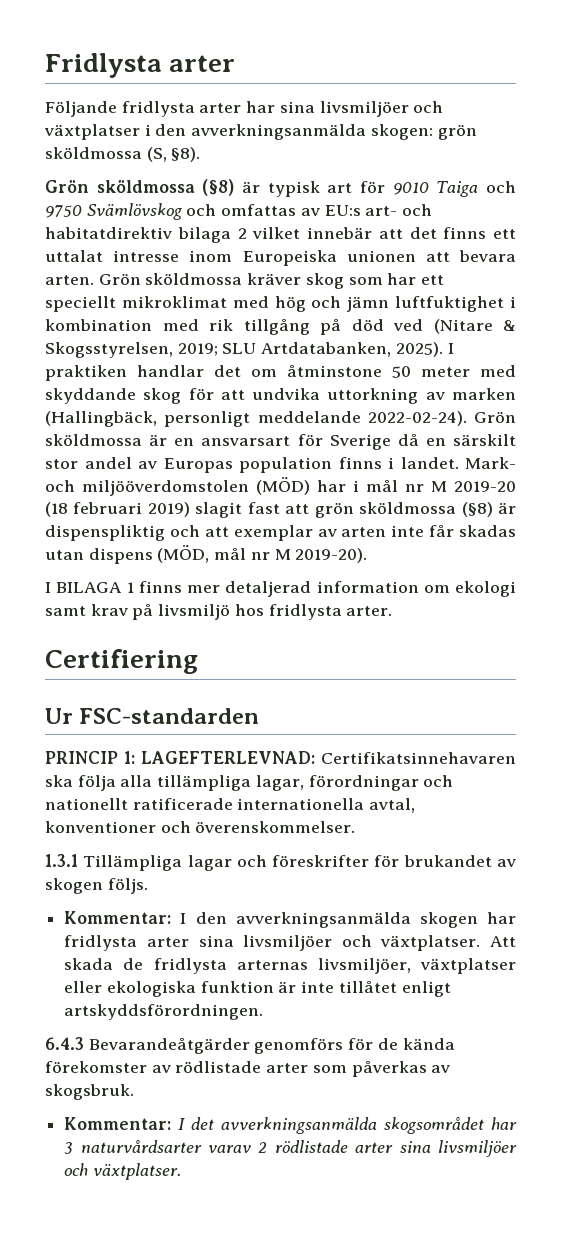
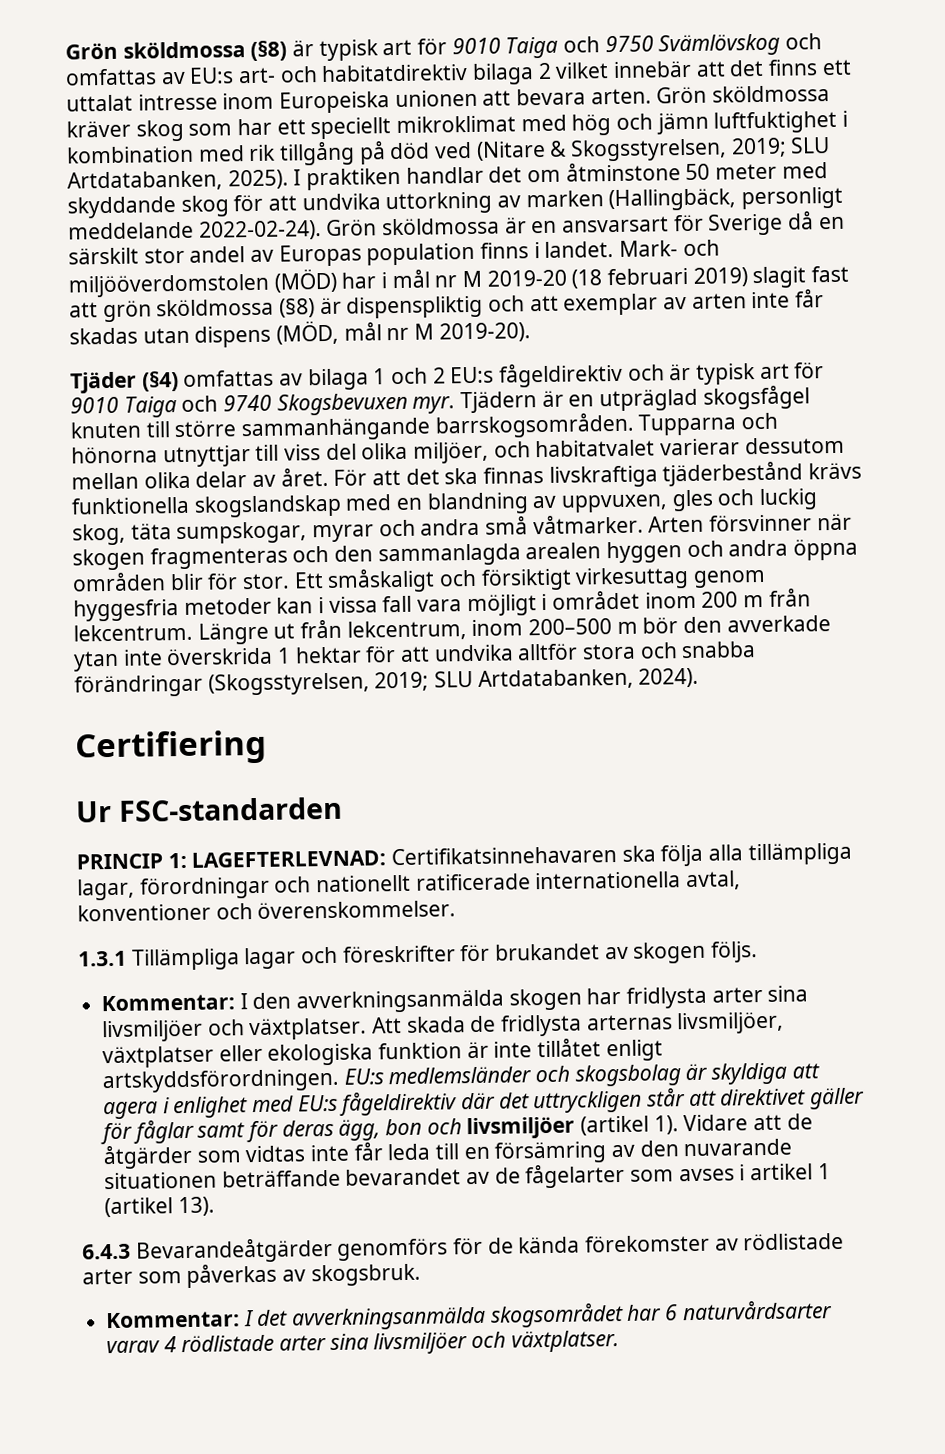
- Fridlysta arter
- Följande fridlysta arter har sina livsmiljöer och växtplatser i den avverkningsanmälda skogen: grön sköldmossa (S, §8).
- I BILAGA 1 finns mer detaljerad information om ekologi samt krav på livsmiljö hos fridlysta arter.
+ Tjäder (§4) omfattas av bilaga 1 och 2 EU:s fågeldirektiv och är typisk art för 9010 Taiga och 9740 Skogsbevuxen myr. Tjädern är en utpräglad skogsfågel knuten till större sammanhängande barrskogsområden. Tupparna och hönorna utnyttjar till viss del olika miljöer, och habitatvalet varierar dessutom mellan olika delar av året. För att det ska finnas livskraftiga tjäderbestånd krävs funktionella skogslandskap med en blandning av uppvuxen, gles och luckig skog, täta sumpskogar, myrar och andra små våtmarker. Arten försvinner när skogen fragmenteras och den sammanlagda arealen hyggen och andra öppna områden blir för stor. Ett småskaligt och försiktigt virkesuttag genom hyggesfria metoder kan i vissa fall vara möjligt i området inom 200 m från lekcentrum. Längre ut från lekcentrum, inom 200–500 m bör den avverkade ytan inte överskrida 1 hektar för att undvika alltför stora och snabba förändringar (Skogsstyrelsen, 2019; SLU Artdatabanken, 2024).
+ EU:s medlemsländer och skogsbolag är skyldiga att agera i enlighet med EU:s fågeldirektiv där det uttryckligen står att direktivet gäller för fåglar samt för deras ägg, bon och livsmiljöer (artikel 1). Vidare att de åtgärder som vidtas inte får leda till en försämring av den nuvarande situationen beträffande bevarandet av de fågelarter som avses i artikel 1 (artikel 13).
- Kommentar: I det avverkningsanmälda skogsområdet har 3 naturvårdsarter varav 2 rödlistade arter sina livsmiljöer och växtplatser.
+ Kommentar: I det avverkningsanmälda skogsområdet har 6 naturvårdsarter varav 4 rödlistade arter sina livsmiljöer och växtplatser.

